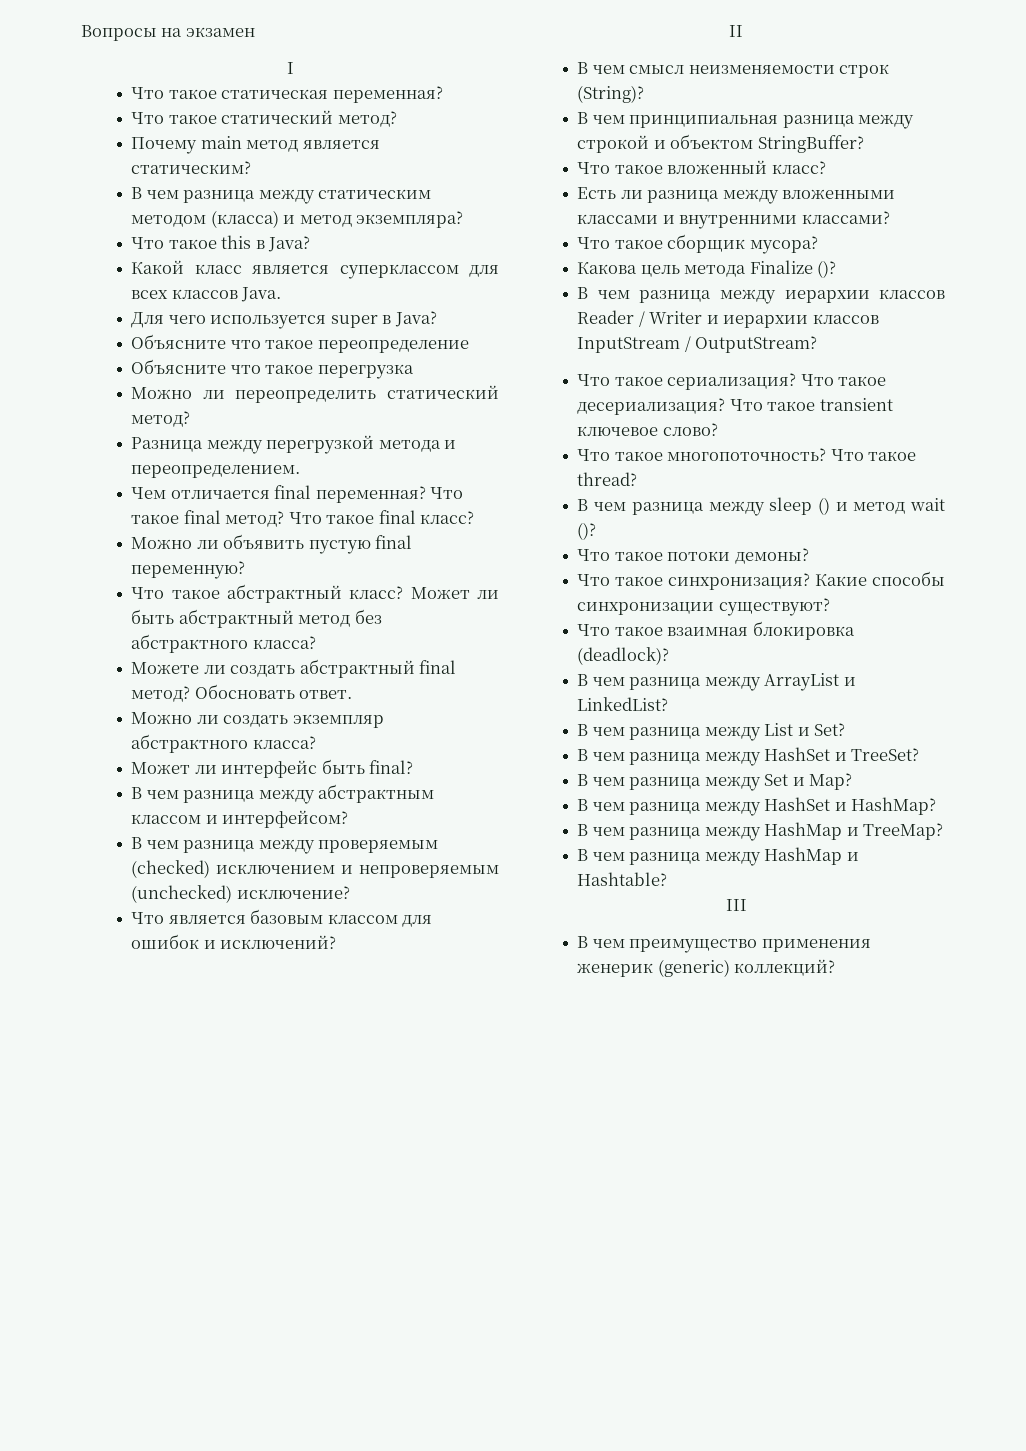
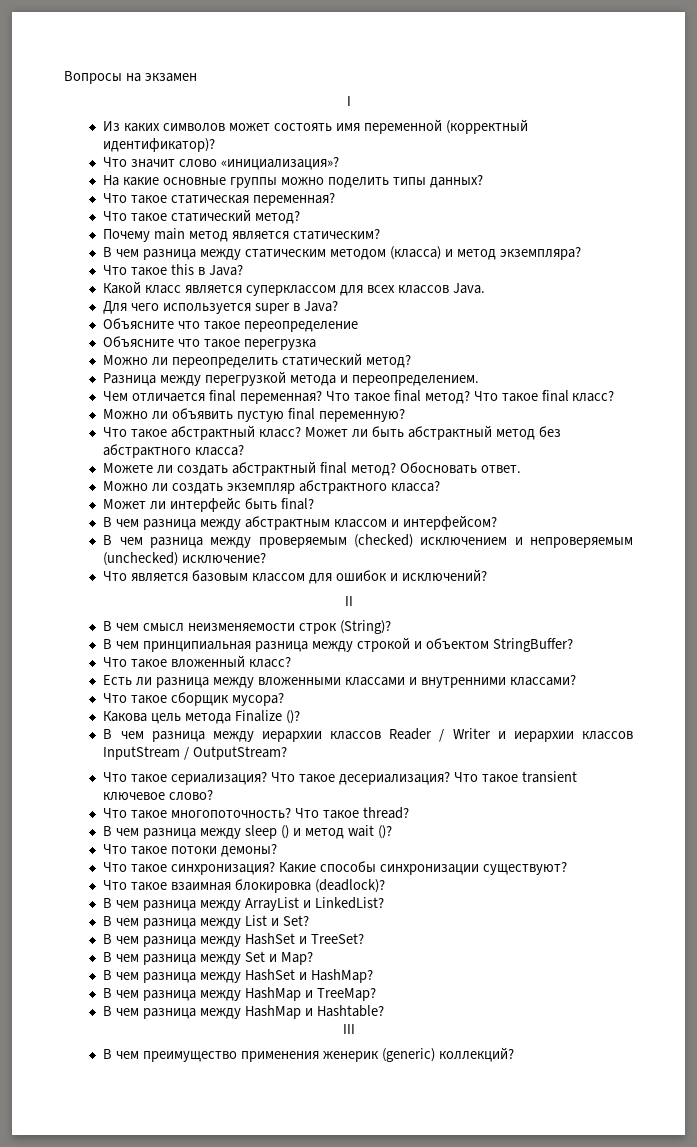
+ Из каких символов может состоять имя переменной (корректный идентификатор)?
+ Что значит слово «инициализация»?
+ На какие основные группы можно поделить типы данных?

